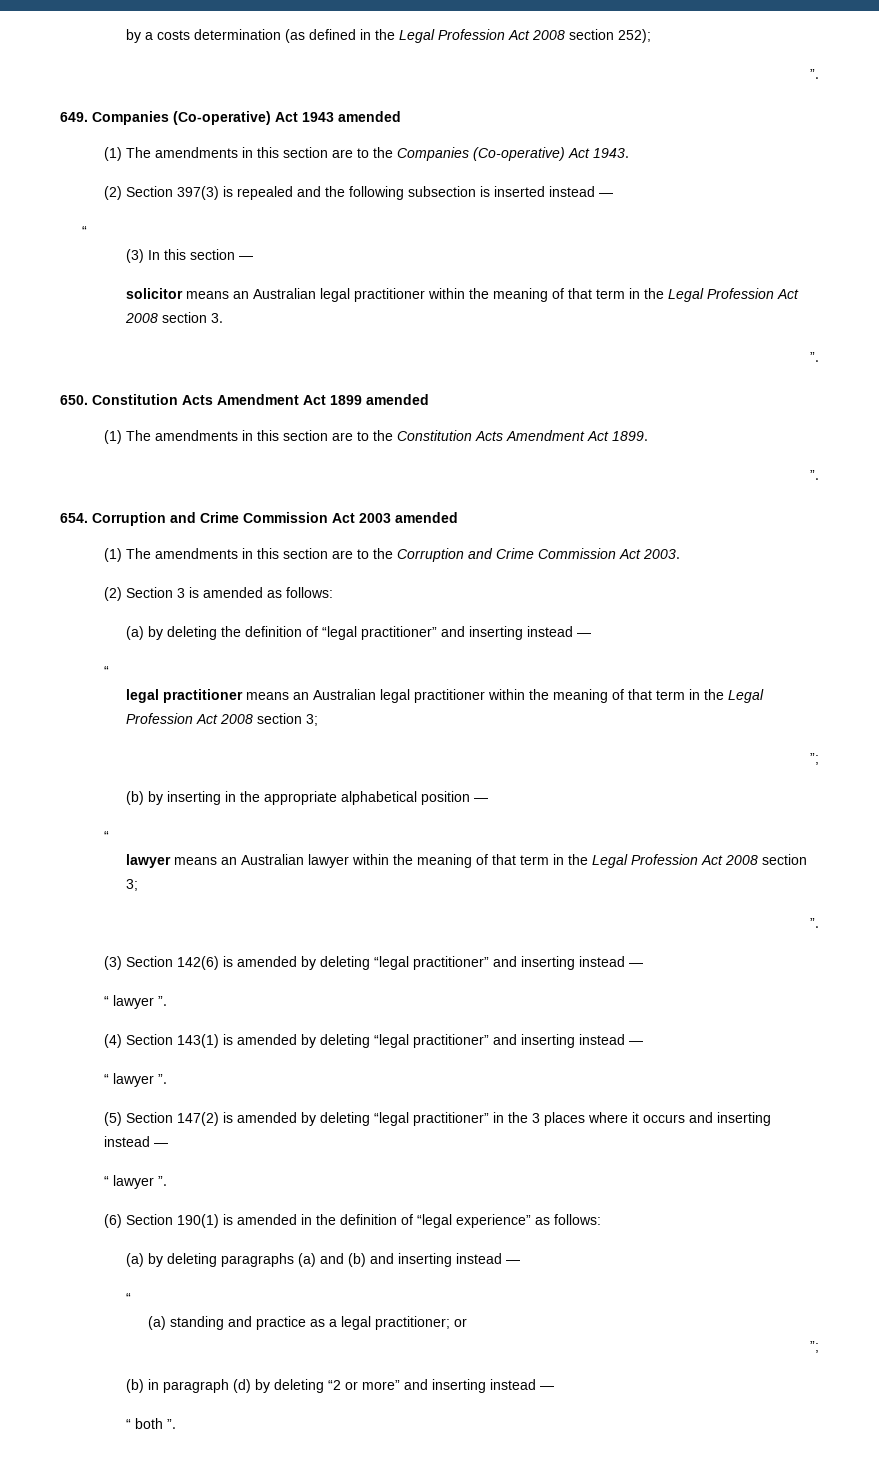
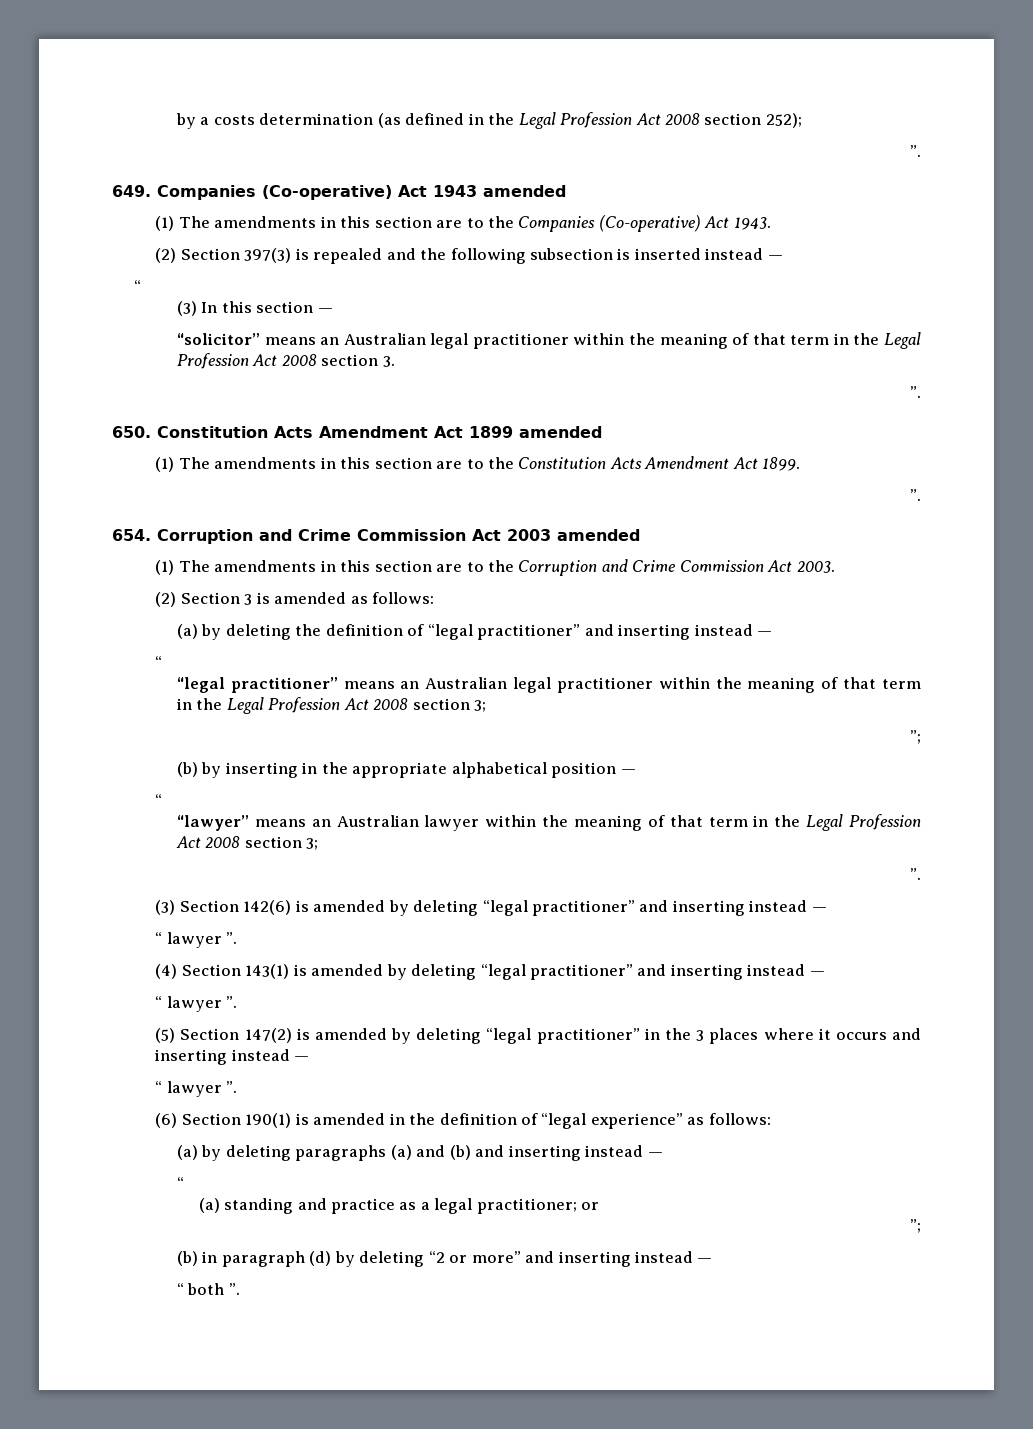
- solicitor means an Australian legal practitioner within the meaning of that term in the Legal Profession Act 2008 section 3.
+ “solicitor” means an Australian legal practitioner within the meaning of that term in the Legal Profession Act 2008 section 3.
- legal practitioner means an Australian legal practitioner within the meaning of that term in the Legal Profession Act 2008 section 3;
+ “legal practitioner” means an Australian legal practitioner within the meaning of that term in the Legal Profession Act 2008 section 3;
- lawyer means an Australian lawyer within the meaning of that term in the Legal Profession Act 2008 section 3;
+ “lawyer” means an Australian lawyer within the meaning of that term in the Legal Profession Act 2008 section 3;

